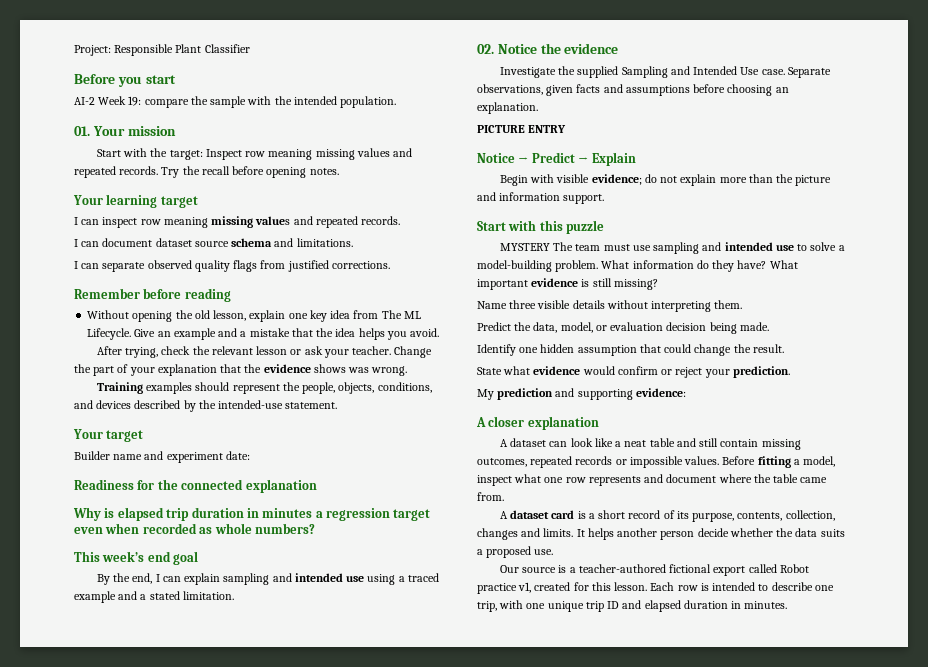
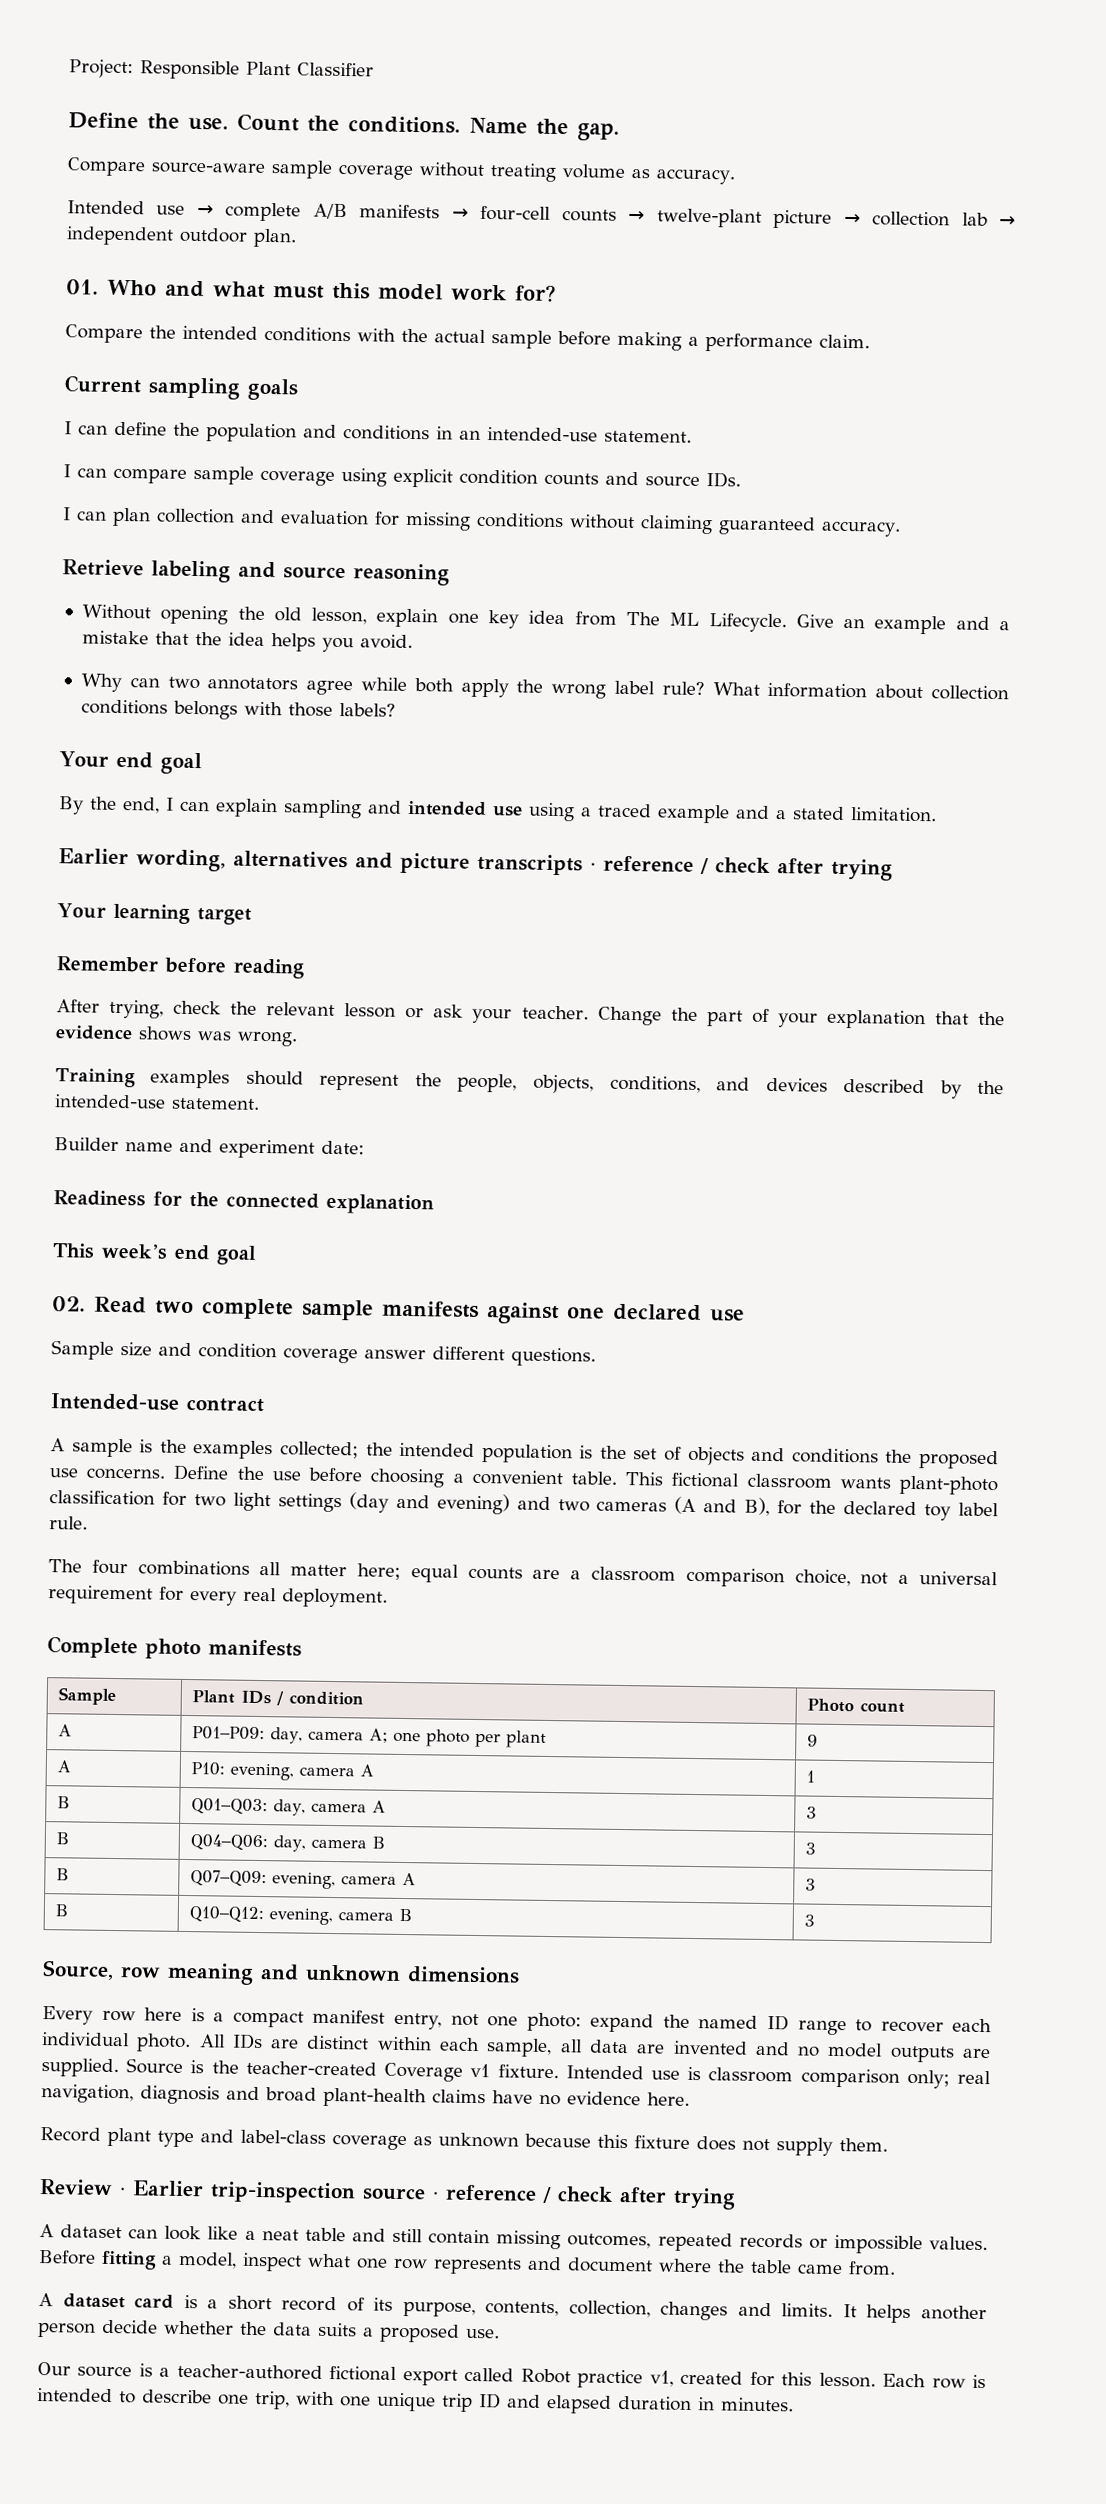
- Before you start
- AI-2 Week 19: compare the sample with the intended population.
- 01. Your mission
- Start with the target: Inspect row meaning missing values and repeated records. Try the recall before opening notes.
- Your learning target
- I can inspect row meaning missing values and repeated records.
- I can document dataset source schema and limitations.
- I can separate observed quality flags from justified corrections.
- Remember before reading
+ Define the use. Count the conditions. Name the gap.
+ Compare source-aware sample coverage without treating volume as accuracy.
+ Intended use → complete A/B manifests → four-cell counts → twelve-plant picture → collection lab → independent outdoor plan.
+ 01. Who and what must this model work for?
+ Compare the intended conditions with the actual sample before making a performance claim.
+ Current sampling goals
+ I can define the population and conditions in an intended-use statement.
+ I can compare sample coverage using explicit condition counts and source IDs.
+ I can plan collection and evaluation for missing conditions without claiming guaranteed accuracy.
+ Retrieve labeling and source reasoning
+ Why can two annotators agree while both apply the wrong label rule? What information about collection conditions belongs with those labels?
+ Your end goal
+ By the end, I can explain sampling and intended use using a traced example and a stated limitation.
+ Earlier wording, alternatives and picture transcripts · reference / check after trying
+ Your learning target
+ Remember before reading
- Your target
- Why is elapsed trip duration in minutes a regression target even when recorded as whole numbers?
  This week’s end goal
- By the end, I can explain sampling and intended use using a traced example and a stated limitation.
- 02. Notice the evidence
- Investigate the supplied Sampling and Intended Use case. Separate observations, given facts and assumptions before choosing an explanation.
- PICTURE ENTRY
- Notice → Predict → Explain
- Begin with visible evidence; do not explain more than the picture and information support.
- Start with this puzzle
- MYSTERY The team must use sampling and intended use to solve a model-building problem. What information do they have? What important evidence is still missing?
- Name three visible details without interpreting them.
- Predict the data, model, or evaluation decision being made.
- Identify one hidden assumption that could change the result.
- State what evidence would confirm or reject your prediction.
- My prediction and supporting evidence:
- A closer explanation
+ 02. Read two complete sample manifests against one declared use
+ Sample size and condition coverage answer different questions.
+ Intended-use contract
+ A sample is the examples collected; the intended population is the set of objects and conditions the proposed use concerns. Define the use before choosing a convenient table. This fictional classroom wants plant-photo classification for two light settings (day and evening) and two cameras (A and B), for the declared toy label rule.
+ The four combinations all matter here; equal counts are a classroom comparison choice, not a universal requirement for every real deployment.
+ Complete photo manifests
+ Sample | Plant IDs / condition | Photo count
+ A | P01–P09: day, camera A; one photo per plant | 9
+ A | P10: evening, camera A | 1
+ B | Q01–Q03: day, camera A | 3
+ B | Q04–Q06: day, camera B | 3
+ B | Q07–Q09: evening, camera A | 3
+ B | Q10–Q12: evening, camera B | 3
+ Source, row meaning and unknown dimensions
+ Every row here is a compact manifest entry, not one photo: expand the named ID range to recover each individual photo. All IDs are distinct within each sample, all data are invented and no model outputs are supplied. Source is the teacher-created Coverage v1 fixture. Intended use is classroom comparison only; real navigation, diagnosis and broad plant-health claims have no evidence here.
+ Record plant type and label-class coverage as unknown because this fixture does not supply them.
+ Review · Earlier trip-inspection source · reference / check after trying

